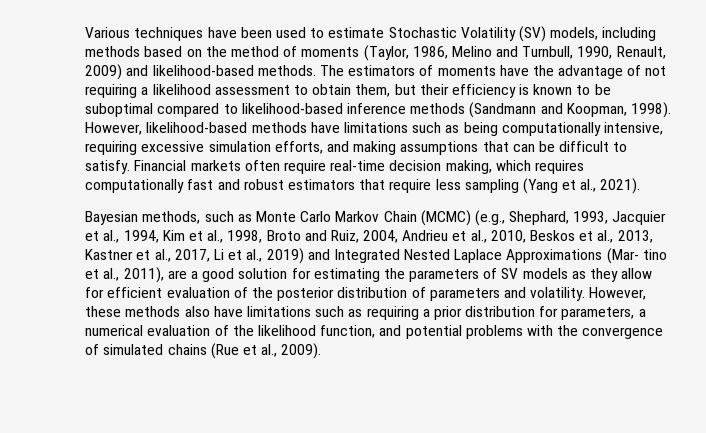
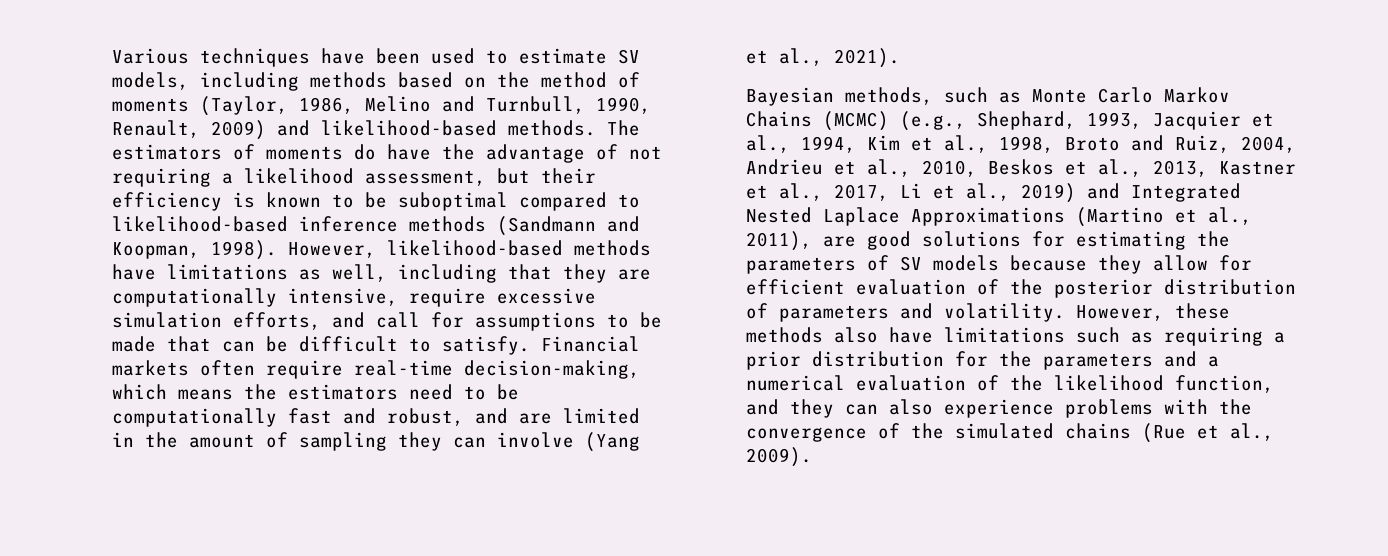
- Various techniques have been used to estimate Stochastic Volatility (SV) models, including methods based on the method of moments (Taylor, 1986, Melino and Turnbull, 1990, Renault, 2009) and likelihood-based methods.
+ Various techniques have been used to estimate SV models, including methods based on the method of moments (Taylor, 1986, Melino and Turnbull, 1990, Renault, 2009) and likelihood-based methods.
- The estimators of moments have the advantage of not requiring a likelihood assessment to obtain them, but their efficiency is known to be suboptimal compared to likelihood-based inference methods (Sandmann and Koopman, 1998).
+ The estimators of moments do have the advantage of not requiring a likelihood assessment, but their efficiency is known to be suboptimal compared to likelihood-based inference methods (Sandmann and Koopman, 1998).
- However, likelihood-based methods have limitations such as being computationally intensive, requiring excessive simulation efforts, and making assumptions that can be difficult to satisfy.
+ However, likelihood-based methods have limitations as well, including that they are computationally intensive, require excessive simulation efforts, and call for assumptions to be made that can be difficult to satisfy.
- Financial markets often require real-time decision making, which requires computationally fast and robust estimators that require less sampling (Yang et al., 2021).
+ Financial markets often require real-time decision-making, which means the estimators need to be computationally fast and robust, and are limited in the amount of sampling they can involve (Yang et al., 2021).
- Bayesian methods, such as Monte Carlo Markov Chain (MCMC) (e.g., Shephard, 1993, Jacquier et al., 1994, Kim et al., 1998, Broto and Ruiz, 2004, Andrieu et al., 2010, Beskos et al., 2013, Kastner et al., 2017, Li et al., 2019) and Integrated Nested Laplace Approximations (Mar- tino et al., 2011), are a good solution for estimating the parameters of SV models as they allow for efficient evaluation of the posterior distribution of parameters and volatility.
+ Bayesian methods, such as Monte Carlo Markov Chains (MCMC) (e.g., Shephard, 1993, Jacquier et al., 1994, Kim et al., 1998, Broto and Ruiz, 2004, Andrieu et al., 2010, Beskos et al., 2013, Kastner et al., 2017, Li et al., 2019) and Integrated Nested Laplace Approximations (Martino et al., 2011), are good solutions for estimating the parameters of SV models because they allow for efficient evaluation of the posterior distribution of parameters and volatility.
- However, these methods also have limitations such as requiring a prior distribution for parameters, a numerical evaluation of the likelihood function, and potential problems with the convergence of simulated chains (Rue et al., 2009).
+ However, these methods also have limitations such as requiring a prior distribution for the parameters and a numerical evaluation of the likelihood function, and they can also experience problems with the convergence of the simulated chains (Rue et al., 2009).

